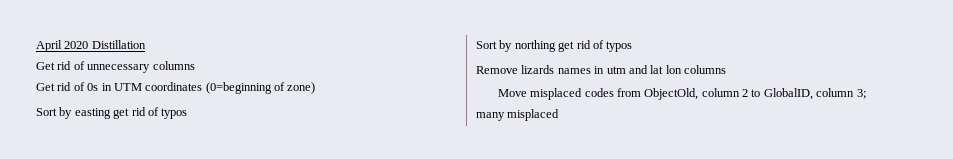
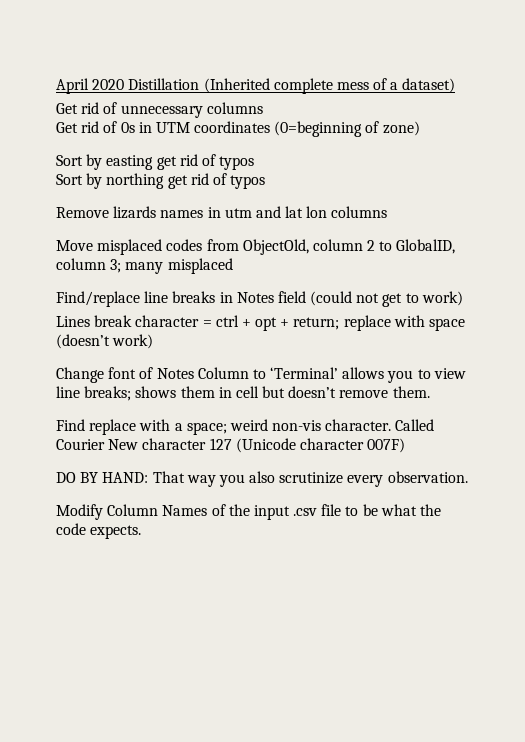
- April 2020 Distillation
+ April 2020 Distillation (Inherited complete mess of a dataset)
+ Find/replace line breaks in Notes field (could not get to work)
+ Lines break character = ctrl + opt + return; replace with space (doesn’t work)
+ Change font of Notes Column to ‘Terminal’ allows you to view line breaks; shows them in cell but doesn’t remove them.
+ Find replace with a space; weird non-vis character. Called Courier New character 127 (Unicode character 007F)
+ DO BY HAND: That way you also scrutinize every observation.
+ Modify Column Names of the input .csv file to be what the code expects.

